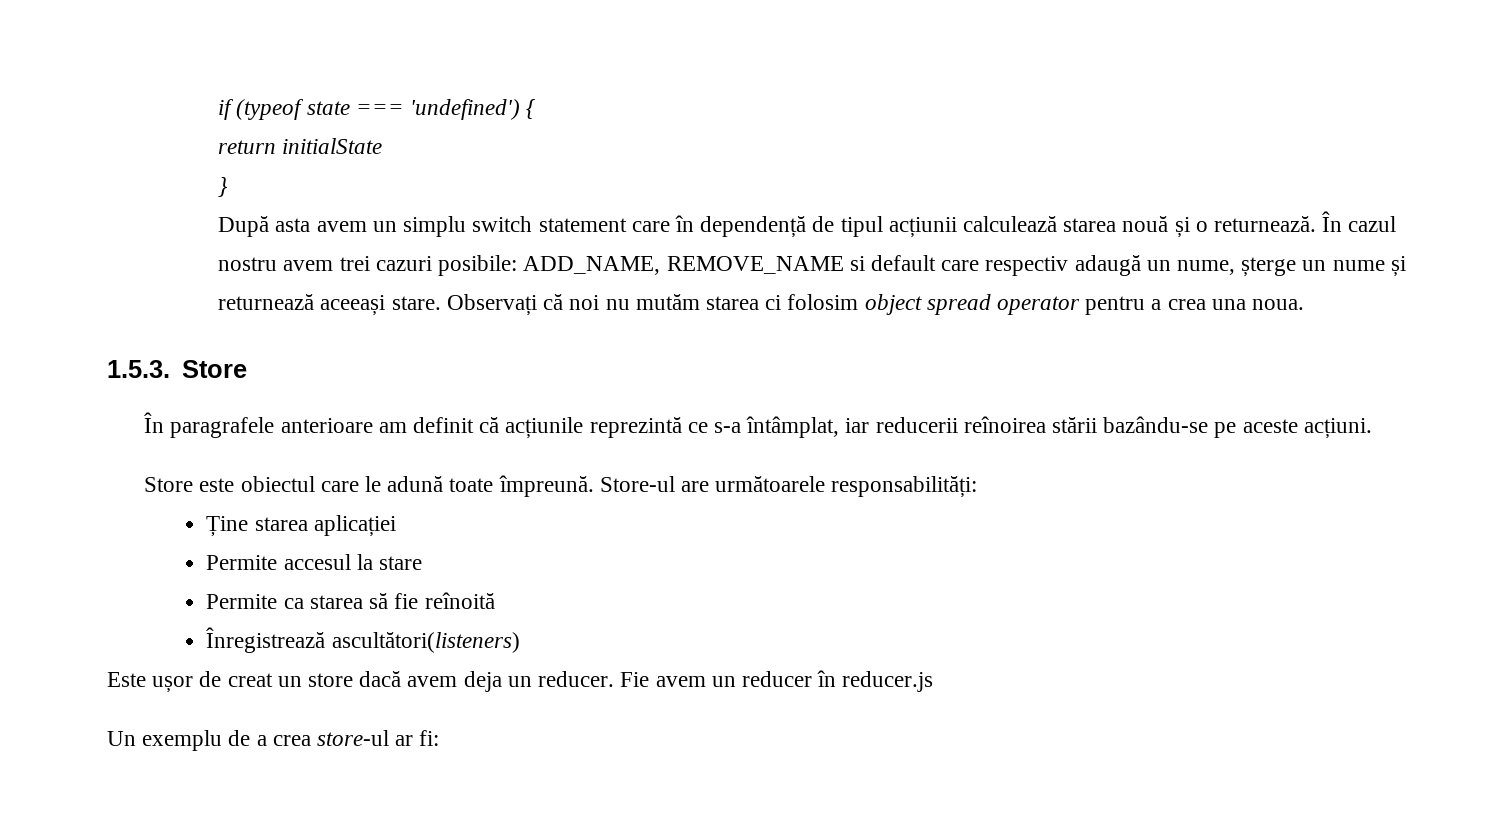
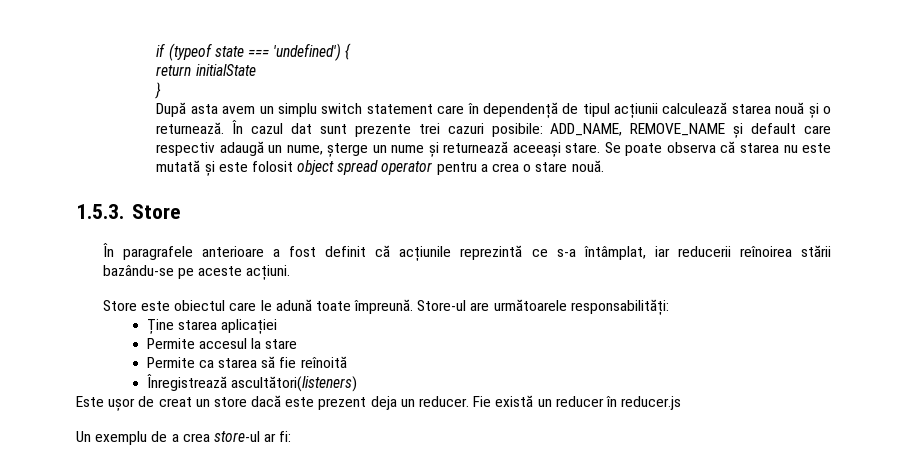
- În cazul nostru avem trei cazuri posibile: ADD_NAME, REMOVE_NAME si default care respectiv adaugă un nume, șterge un nume și returnează aceeași stare.
+ În cazul dat sunt prezente trei cazuri posibile: ADD_NAME, REMOVE_NAME și default care respectiv adaugă un nume, șterge un nume și returnează aceeași stare.
- Observați că noi nu mutăm starea ci folosim object spread operator pentru a crea una noua.
+ Se poate observa că starea nu este mutată și este folosit object spread operator pentru a crea o stare nouă.
- În paragrafele anterioare am definit că acțiunile reprezintă ce s-a întâmplat, iar reducerii reînoirea stării bazându-se pe aceste acțiuni.
+ În paragrafele anterioare a fost definit că acțiunile reprezintă ce s-a întâmplat, iar reducerii reînoirea stării bazându-se pe aceste acțiuni.
- Este ușor de creat un store dacă avem deja un reducer.
+ Este ușor de creat un store dacă este prezent deja un reducer.
- Fie avem un reducer în reducer.js
+ Fie există un reducer în reducer.js

